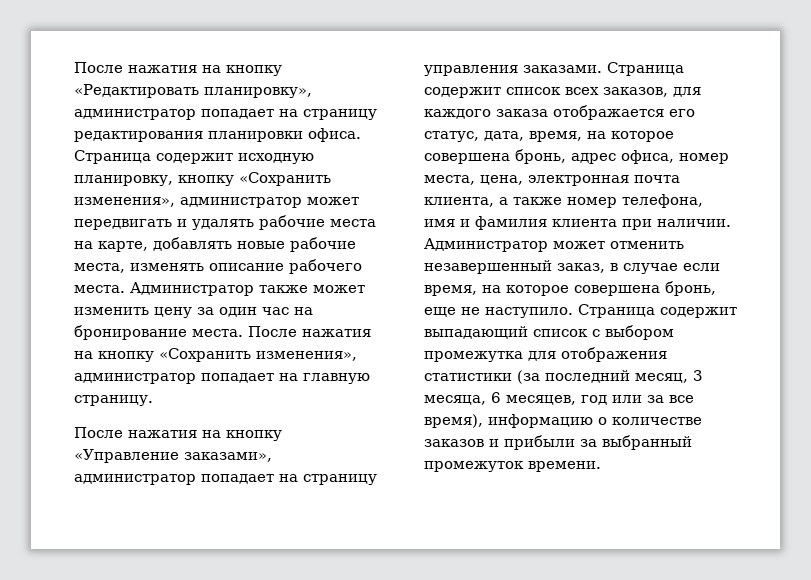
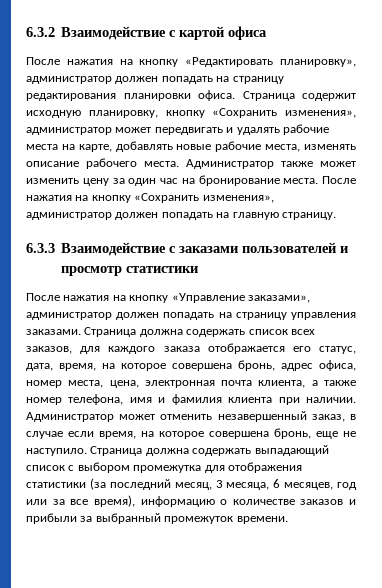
+ 6.3.2 Взаимодействие с картой офиса
- После нажатия на кнопку «Редактировать планировку», администратор попадает на страницу редактирования планировки офиса.
+ После нажатия на кнопку «Редактировать планировку», администратор должен попадать на страницу редактирования планировки офиса.
- После нажатия на кнопку «Сохранить изменения», администратор попадает на главную страницу.
+ После нажатия на кнопку «Сохранить изменения», администратор должен попадать на главную страницу.
+ 6.3.3 Взаимодействие с заказами пользователей и просмотр статистики
- После нажатия на кнопку «Управление заказами», администратор попадает на страницу управления заказами.
+ После нажатия на кнопку «Управление заказами», администратор должен попадать на страницу управления заказами.
- Страница содержит список всех заказов, для каждого заказа отображается его статус, дата, время, на которое совершена бронь, адрес офиса, номер места, цена, электронная почта клиента, а также номер телефона, имя и фамилия клиента при наличии.
+ Страница должна содержать список всех заказов, для каждого заказа отображается его статус, дата, время, на которое совершена бронь, адрес офиса, номер места, цена, электронная почта клиента, а также номер телефона, имя и фамилия клиента при наличии.
- Страница содержит выпадающий список с выбором промежутка для отображения статистики (за последний месяц, 3 месяца, 6 месяцев, год или за все время), информацию о количестве заказов и прибыли за выбранный промежуток времени.
+ Страница должна содержать выпадающий список с выбором промежутка для отображения статистики (за последний месяц, 3 месяца, 6 месяцев, год или за все время), информацию о количестве заказов и прибыли за выбранный промежуток времени.

